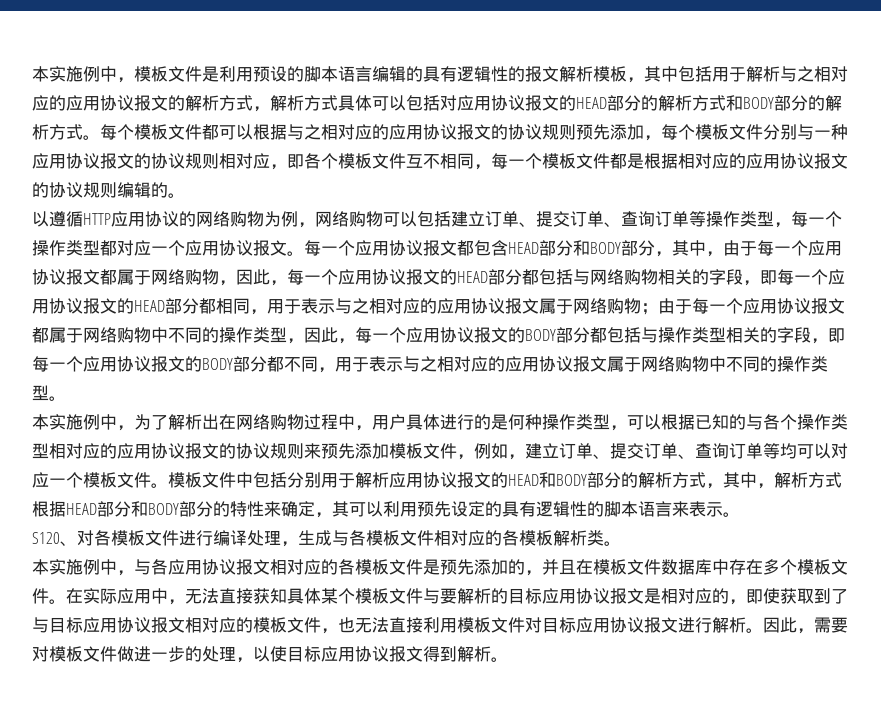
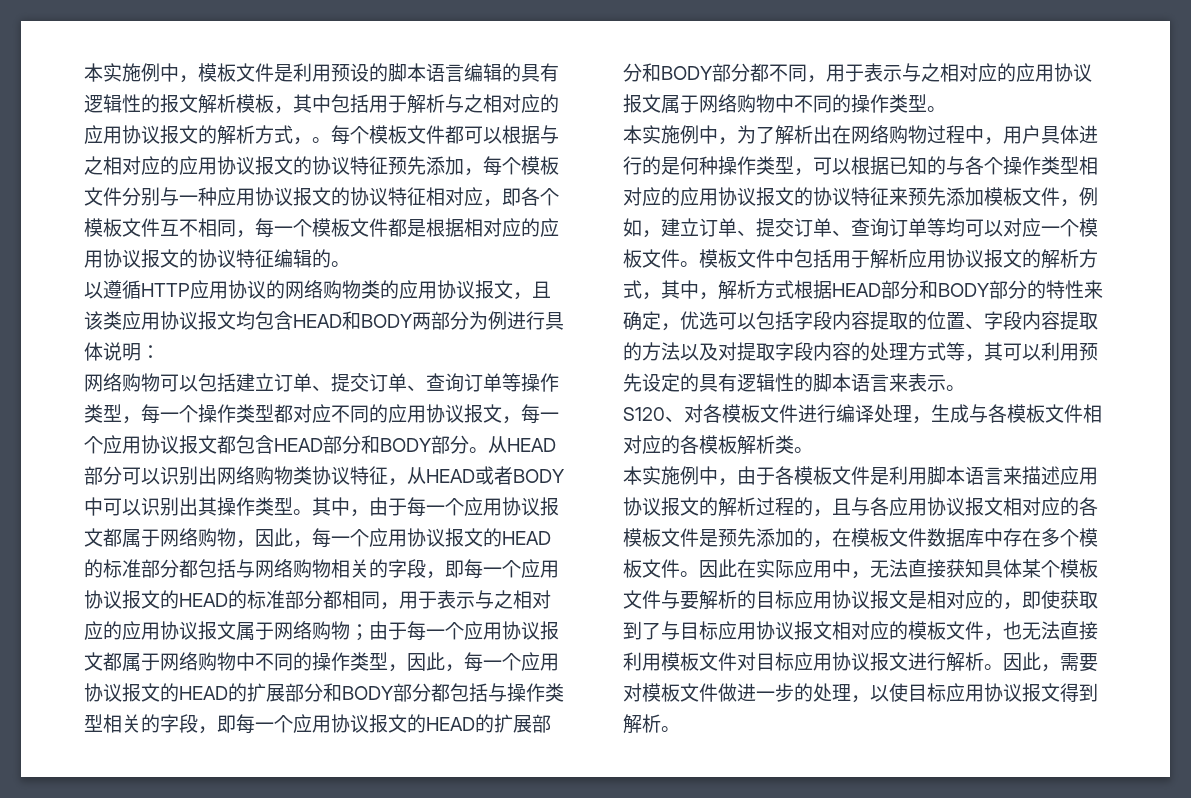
- 本实施例中，模板文件是利用预设的脚本语言编辑的具有逻辑性的报文解析模板，其中包括用于解析与之相对应的应用协议报文的解析方式，解析方式具体可以包括对应用协议报文的HEAD部分的解析方式和BODY部分的解析方式。
+ 本实施例中，模板文件是利用预设的脚本语言编辑的具有逻辑性的报文解析模板，其中包括用于解析与之相对应的应用协议报文的解析方式，。
- 每个模板文件都可以根据与之相对应的应用协议报文的协议规则预先添加，每个模板文件分别与一种应用协议报文的协议规则相对应，即各个模板文件互不相同，每一个模板文件都是根据相对应的应用协议报文的协议规则编辑的。
+ 每个模板文件都可以根据与之相对应的应用协议报文的协议特征预先添加，每个模板文件分别与一种应用协议报文的协议特征相对应，即各个模板文件互不相同，每一个模板文件都是根据相对应的应用协议报文的协议特征编辑的。
- 以遵循HTTP应用协议的网络购物为例，网络购物可以包括建立订单、提交订单、查询订单等操作类型，每一个操作类型都对应一个应用协议报文。每一个应用协议报文都包含HEAD部分和BODY部分，其中，由于每一个应用协议报文都属于网络购物，因此，每一个应用协议报文的HEAD部分都包括与网络购物相关的字段，即每一个应用协议报文的HEAD部分都相同，用于表示与之相对应的应用协议报文属于网络购物；
+ 以遵循HTTP应用协议的网络购物类的应用协议报文，且该类应用协议报文均包含HEAD和BODY两部分为例进行具体说明：
+ 网络购物可以包括建立订单、提交订单、查询订单等操作类型，每一个操作类型都对应不同的应用协议报文，每一个应用协议报文都包含HEAD部分和BODY部分。从HEAD部分可以识别出网络购物类协议特征，从HEAD或者BODY中可以识别出其操作类型。其中，由于每一个应用协议报文都属于网络购物，因此，每一个应用协议报文的HEAD的标准部分都包括与网络购物相关的字段，即每一个应用协议报文的HEAD的标准部分都相同，用于表示与之相对应的应用协议报文属于网络购物；
- 由于每一个应用协议报文都属于网络购物中不同的操作类型，因此，每一个应用协议报文的BODY部分都包括与操作类型相关的字段，即每一个应用协议报文的BODY部分都不同，用于表示与之相对应的应用协议报文属于网络购物中不同的操作类型。
+ 由于每一个应用协议报文都属于网络购物中不同的操作类型，因此，每一个应用协议报文的HEAD的扩展部分和BODY部分都包括与操作类型相关的字段，即每一个应用协议报文的HEAD的扩展部分和BODY部分都不同，用于表示与之相对应的应用协议报文属于网络购物中不同的操作类型。
- 本实施例中，为了解析出在网络购物过程中，用户具体进行的是何种操作类型，可以根据已知的与各个操作类型相对应的应用协议报文的协议规则来预先添加模板文件，例如，建立订单、提交订单、查询订单等均可以对应一个模板文件。
+ 本实施例中，为了解析出在网络购物过程中，用户具体进行的是何种操作类型，可以根据已知的与各个操作类型相对应的应用协议报文的协议特征来预先添加模板文件，例如，建立订单、提交订单、查询订单等均可以对应一个模板文件。
- 模板文件中包括分别用于解析应用协议报文的HEAD和BODY部分的解析方式，其中，解析方式根据HEAD部分和BODY部分的特性来确定，其可以利用预先设定的具有逻辑性的脚本语言来表示。
+ 模板文件中包括用于解析应用协议报文的解析方式，其中，解析方式根据HEAD部分和BODY部分的特性来确定，优选可以包括字段内容提取的位置、字段内容提取的方法以及对提取字段内容的处理方式等，其可以利用预先设定的具有逻辑性的脚本语言来表示。
- 本实施例中，与各应用协议报文相对应的各模板文件是预先添加的，并且在模板文件数据库中存在多个模板文件。
+ 本实施例中，由于各模板文件是利用脚本语言来描述应用协议报文的解析过程的，且与各应用协议报文相对应的各模板文件是预先添加的，在模板文件数据库中存在多个模板文件。
- 在实际应用中，无法直接获知具体某个模板文件与要解析的目标应用协议报文是相对应的，即使获取到了与目标应用协议报文相对应的模板文件，也无法直接利用模板文件对目标应用协议报文进行解析。
+ 因此在实际应用中，无法直接获知具体某个模板文件与要解析的目标应用协议报文是相对应的，即使获取到了与目标应用协议报文相对应的模板文件，也无法直接利用模板文件对目标应用协议报文进行解析。

